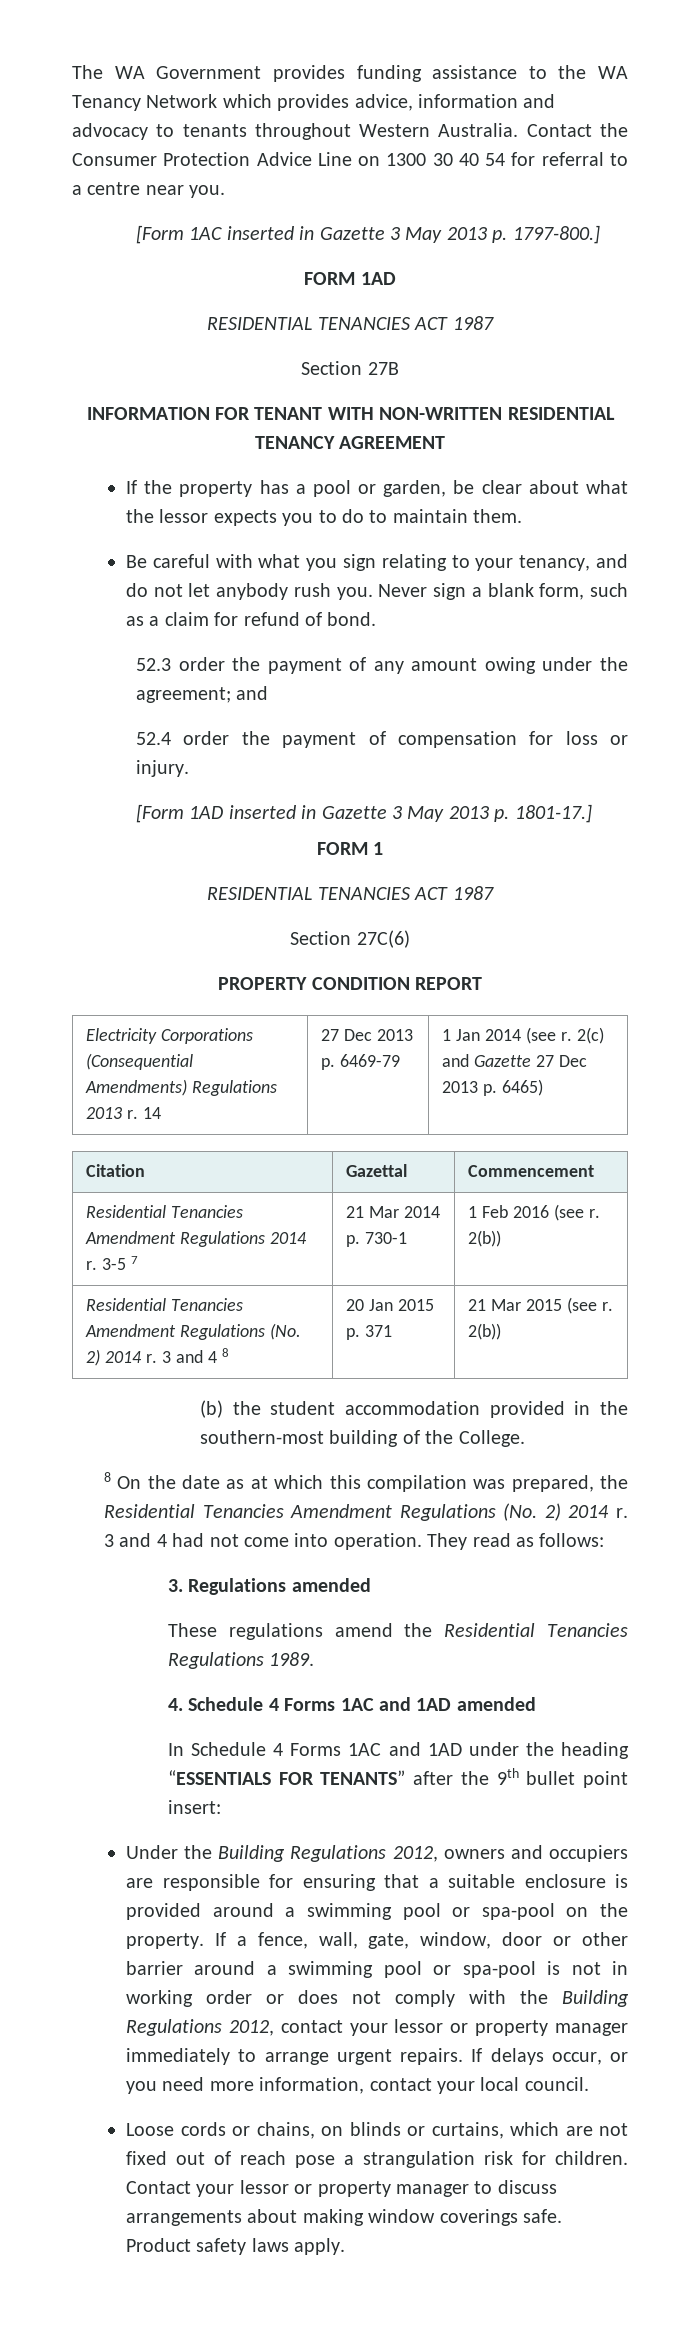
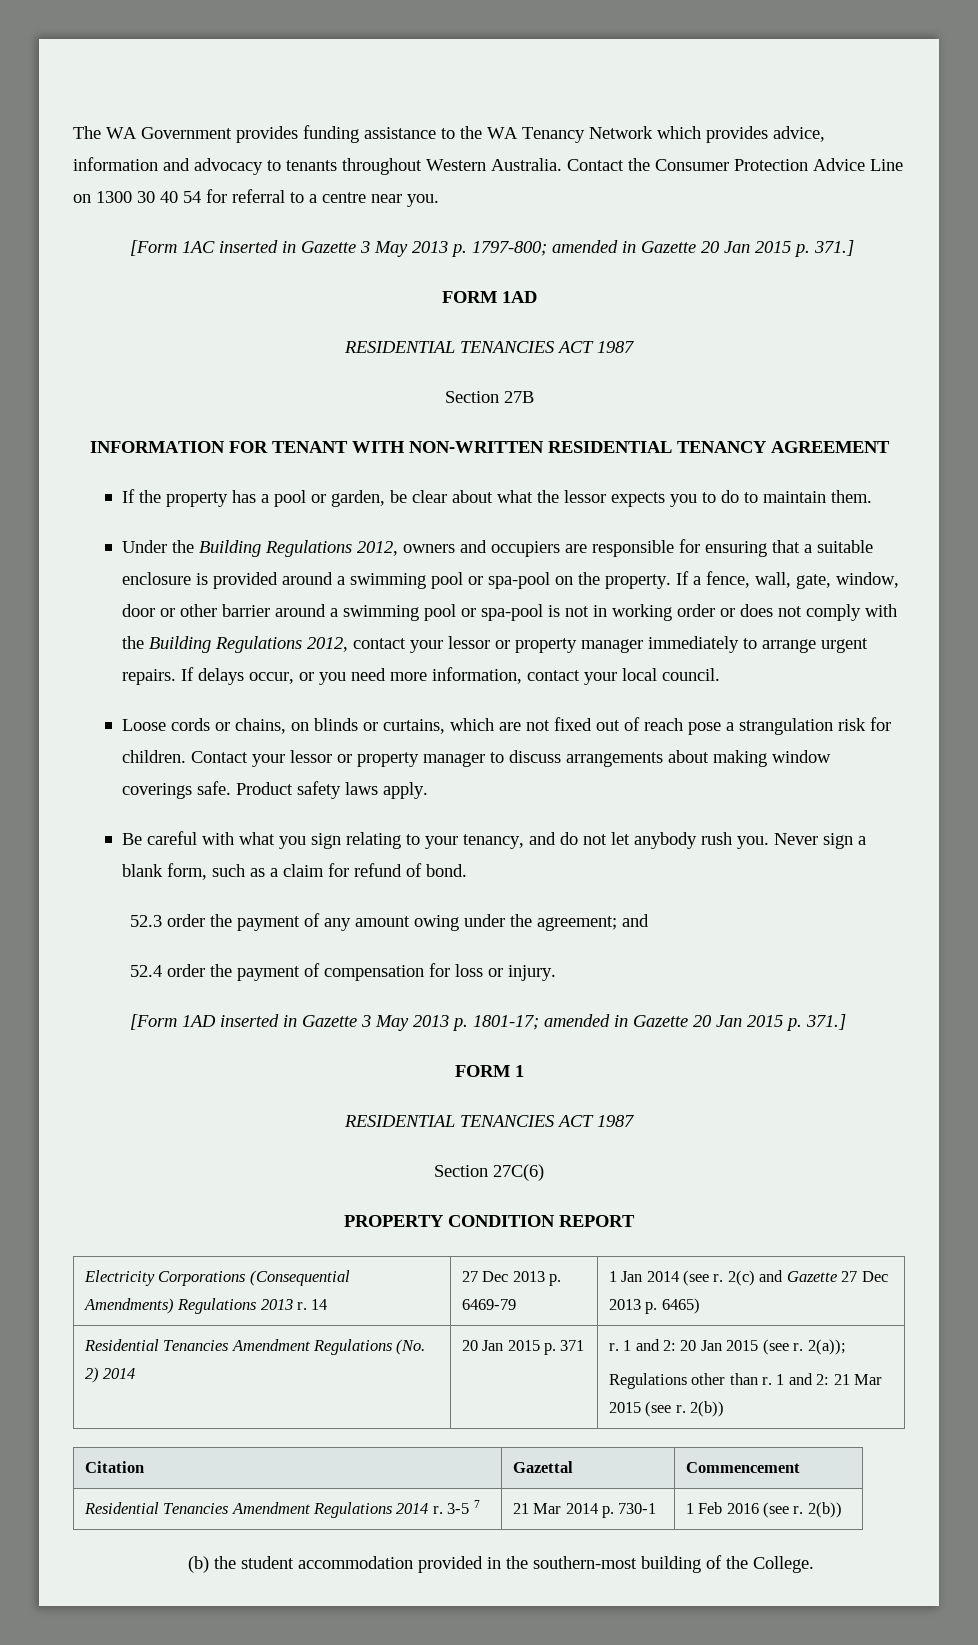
- [Form 1AC inserted in Gazette 3 May 2013 p. 1797-800.]
+ [Form 1AC inserted in Gazette 3 May 2013 p. 1797-800; amended in Gazette 20 Jan 2015 p. 371.]
- Be careful with what you sign relating to your tenancy, and do not let anybody rush you. Never sign a blank form, such as a claim for refund of bond.
- 52.3 order the payment of any amount owing under the agreement; and
- 52.4 order the payment of compensation for loss or injury.
- [Form 1AD inserted in Gazette 3 May 2013 p. 1801-17.]
- FORM 1
- RESIDENTIAL TENANCIES ACT 1987
- Section 27C(6)
- PROPERTY CONDITION REPORT
- Electricity Corporations (Consequential Amendments) Regulations 2013 r. 14 | 27 Dec 2013 p. 6469-79 | 1 Jan 2014 (see r. 2(c) and Gazette 27 Dec 2013 p. 6465)
- Citation | Gazettal | Commencement
- Residential Tenancies Amendment Regulations 2014 r. 3-5 7 | 21 Mar 2014 p. 730-1 | 1 Feb 2016 (see r. 2(b))
- Residential Tenancies Amendment Regulations (No. 2) 2014 r. 3 and 4 8 | 20 Jan 2015 p. 371 | 21 Mar 2015 (see r. 2(b))
- (b) the student accommodation provided in the southern-most building of the College.
- 8 On the date as at which this compilation was prepared, the Residential Tenancies Amendment Regulations (No. 2) 2014 r. 3 and 4 had not come into operation. They read as follows:
- 3. Regulations amended
- These regulations amend the Residential Tenancies Regulations 1989.
- 4. Schedule 4 Forms 1AC and 1AD amended
- In Schedule 4 Forms 1AC and 1AD under the heading “ESSENTIALS FOR TENANTS” after the 9th bullet point insert:
+ Be careful with what you sign relating to your tenancy, and do not let anybody rush you. Never sign a blank form, such as a claim for refund of bond.
+ 52.3 order the payment of any amount owing under the agreement; and
+ 52.4 order the payment of compensation for loss or injury.
+ [Form 1AD inserted in Gazette 3 May 2013 p. 1801-17; amended in Gazette 20 Jan 2015 p. 371.]
+ FORM 1
+ RESIDENTIAL TENANCIES ACT 1987
+ Section 27C(6)
+ PROPERTY CONDITION REPORT
+ Electricity Corporations (Consequential Amendments) Regulations 2013 r. 14 | 27 Dec 2013 p. 6469-79 | 1 Jan 2014 (see r. 2(c) and Gazette 27 Dec 2013 p. 6465)
+ Residential Tenancies Amendment Regulations (No. 2) 2014 | 20 Jan 2015 p. 371 | r. 1 and 2: 20 Jan 2015 (see r. 2(a));
+ Regulations other than r. 1 and 2: 21 Mar 2015 (see r. 2(b))
+ Citation | Gazettal | Commencement
+ Residential Tenancies Amendment Regulations 2014 r. 3-5 7 | 21 Mar 2014 p. 730-1 | 1 Feb 2016 (see r. 2(b))
+ (b) the student accommodation provided in the southern-most building of the College.

